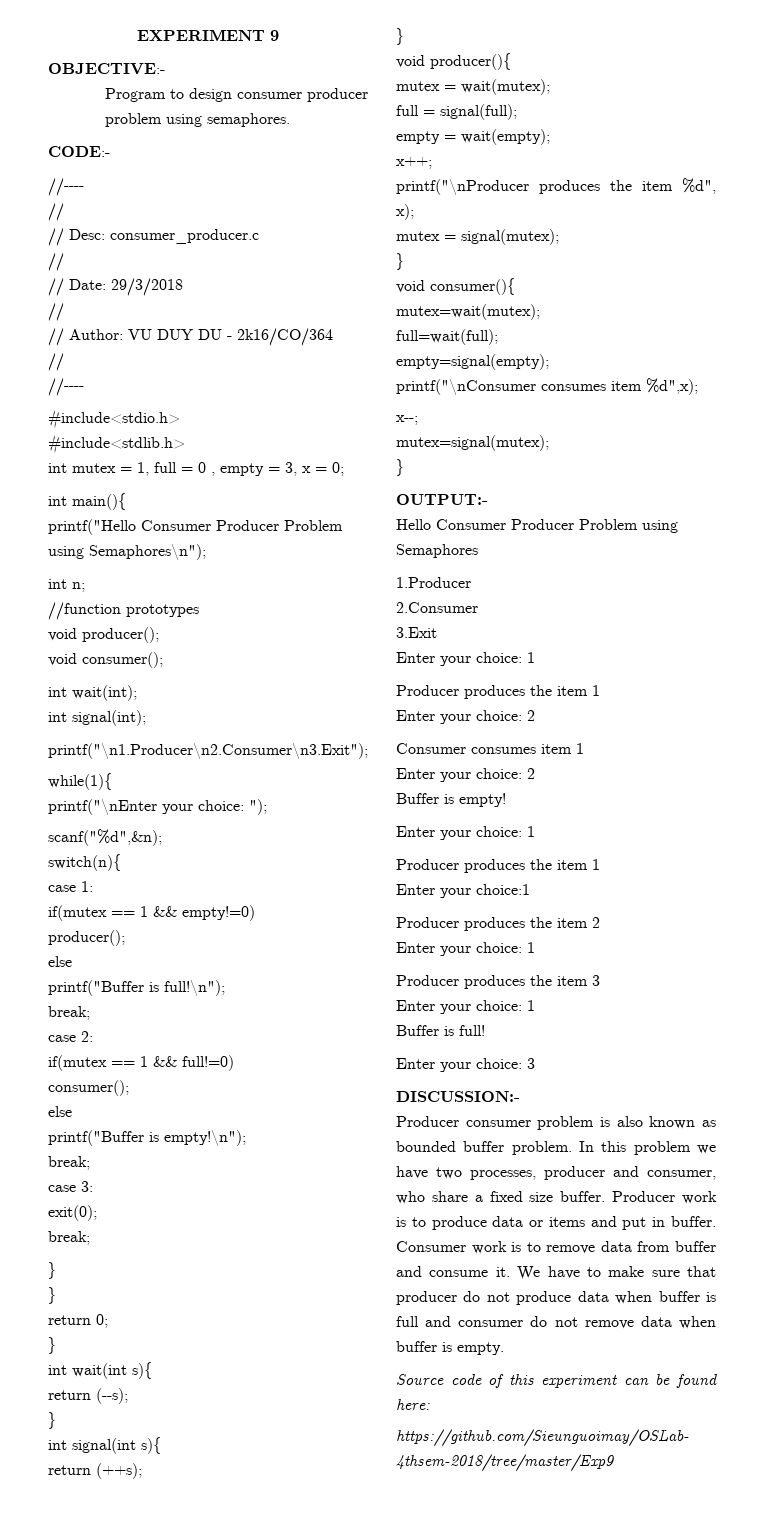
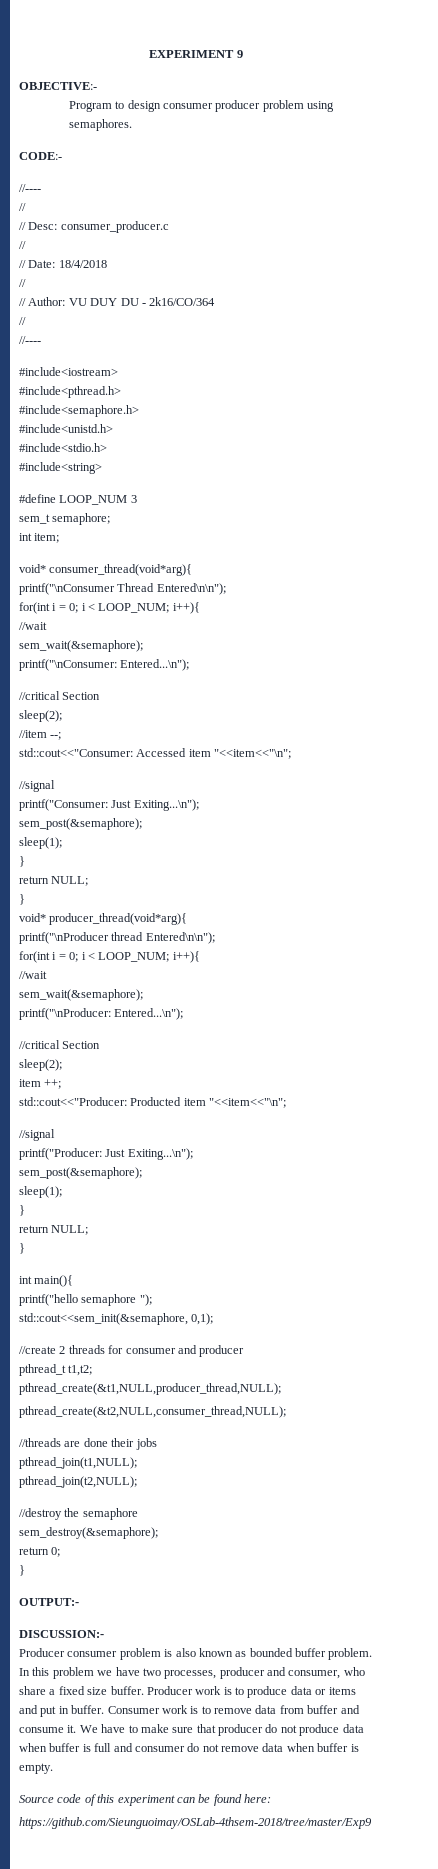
- // Date: 29/3/2018
+ // Date: 18/4/2018
+ #include<iostream>
+ #include<pthread.h>
+ #include<semaphore.h>
+ #include<unistd.h>
  #include<stdio.h>
- #include<stdlib.h>
- int mutex = 1, full = 0 , empty = 3, x = 0;
+ #include<string>
+ #define LOOP_NUM 3
+ sem_t semaphore;
+ int item;
+ void* consumer_thread(void*arg){
+ printf("\nConsumer Thread Entered\n\n");
+ for(int i = 0; i < LOOP_NUM; i++){
+ //wait
+ sem_wait(&semaphore);
+ printf("\nConsumer: Entered...\n");
+ //critical Section
+ sleep(2);
+ //item --;
+ std::cout<<"Consumer: Accessed item "<<item<<"\n";
+ //signal
+ printf("Consumer: Just Exiting...\n");
+ sem_post(&semaphore);
+ sleep(1);
+ }
+ return NULL;
+ }
+ void* producer_thread(void*arg){
+ printf("\nProducer thread Entered\n\n");
+ for(int i = 0; i < LOOP_NUM; i++){
+ //wait
+ sem_wait(&semaphore);
+ printf("\nProducer: Entered...\n");
+ //critical Section
+ sleep(2);
+ item ++;
+ std::cout<<"Producer: Producted item "<<item<<"\n";
+ //signal
+ printf("Producer: Just Exiting...\n");
+ sem_post(&semaphore);
+ sleep(1);
+ }
+ return NULL;
+ }
  int main(){
- printf("Hello Consumer Producer Problem using Semaphores\n");
- int n;
- //function prototypes
- void producer();
- void consumer();
- int wait(int);
- int signal(int);
- printf("\n1.Producer\n2.Consumer\n3.Exit");
- while(1){
- printf("\nEnter your choice: ");
- scanf("%d",&n);
- switch(n){
- case 1:
- if(mutex == 1 && empty!=0)
- producer();
- else
- printf("Buffer is full!\n");
- break;
- case 2:
- if(mutex == 1 && full!=0)
- consumer();
- else
- printf("Buffer is empty!\n");
- break;
- case 3:
- exit(0);
- break;
- }
- }
+ printf("hello semaphore ");
+ std::cout<<sem_init(&semaphore, 0,1);
+ //create 2 threads for consumer and producer
+ pthread_t t1,t2;
+ pthread_create(&t1,NULL,producer_thread,NULL);
+ pthread_create(&t2,NULL,consumer_thread,NULL);
+ //threads are done their jobs
+ pthread_join(t1,NULL);
+ pthread_join(t2,NULL);
+ //destroy the semaphore
+ sem_destroy(&semaphore);
  return 0;
  }
- int wait(int s){
- return (--s);
- }
- int signal(int s){
- return (++s);
- }
- void producer(){
- mutex = wait(mutex);
- full = signal(full);
- empty = wait(empty);
- x++;
- printf("\nProducer produces the item %d", x);
- mutex = signal(mutex);
- }
- void consumer(){
- mutex=wait(mutex);
- full=wait(full);
- empty=signal(empty);
- printf("\nConsumer consumes item %d",x);
- x--;
- mutex=signal(mutex);
- }
  OUTPUT:-
- Hello Consumer Producer Problem using Semaphores
- 1.Producer
- 2.Consumer
- 3.Exit
- Enter your choice: 1
- Producer produces the item 1
- Enter your choice: 2
- Consumer consumes item 1
- Enter your choice: 2
- Buffer is empty!
- Enter your choice: 1
- Producer produces the item 1
- Enter your choice:1
- Producer produces the item 2
- Enter your choice: 1
- Producer produces the item 3
- Enter your choice: 1
- Buffer is full!
- Enter your choice: 3

